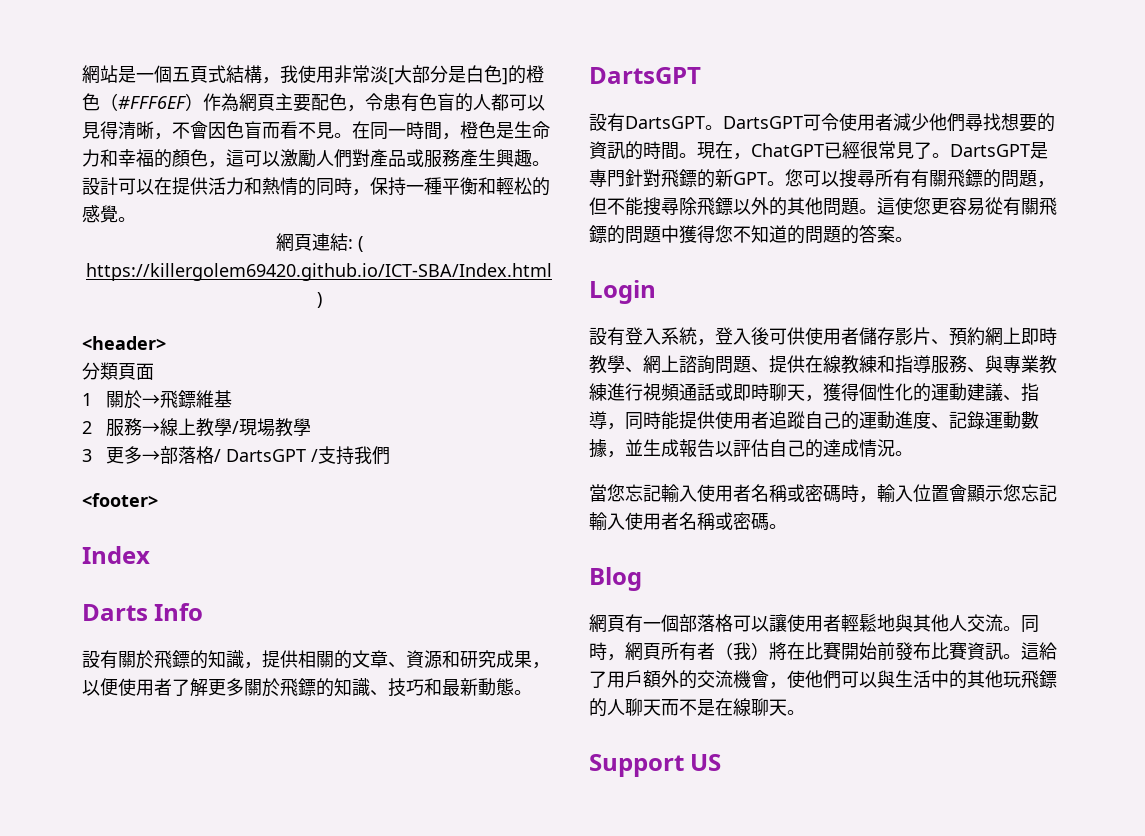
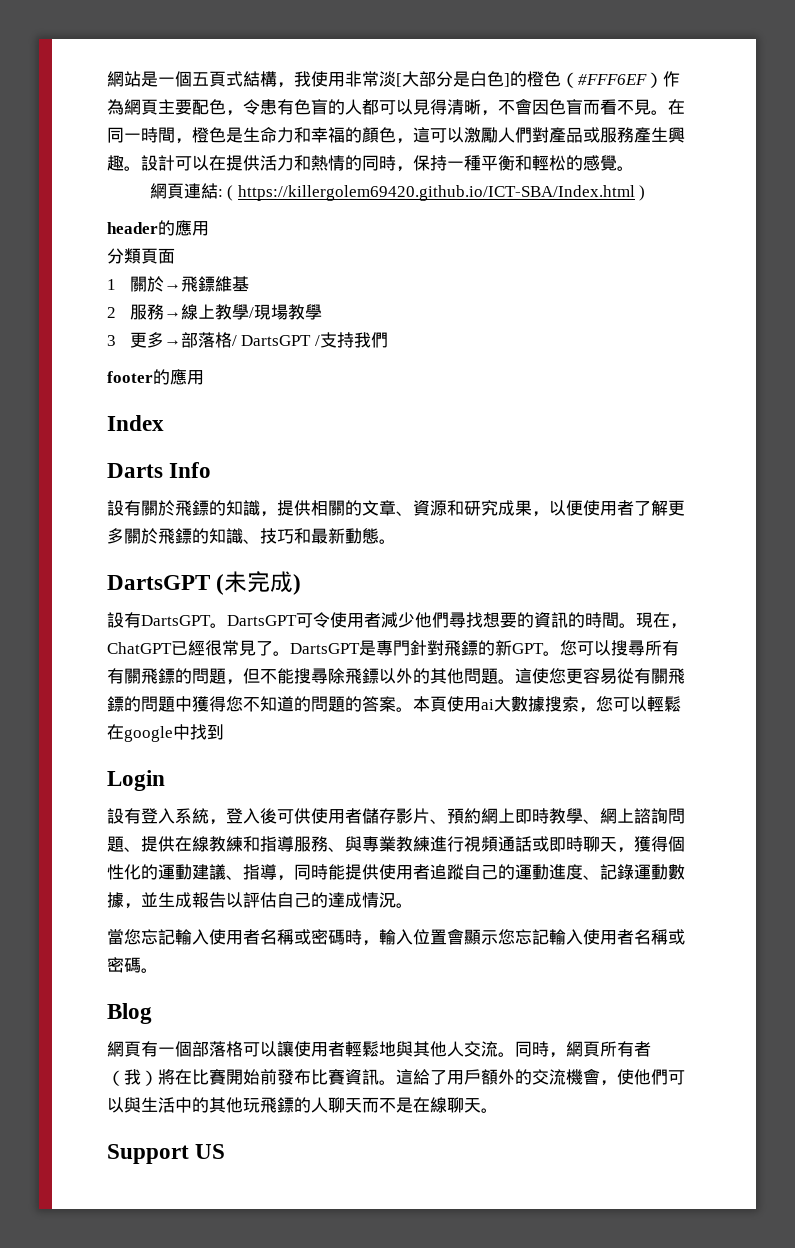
- <header>
+ header的應用
- <footer>
+ footer的應用
  設有關於飛鏢的知識，提供相關的文章、資源和研究成果，以便使用者了解更多關於飛鏢的知識、技巧和最新動態。
- DartsGPT
+ DartsGPT (未完成)
+ 本頁使用ai大數據搜索，您可以輕鬆在google中找到

